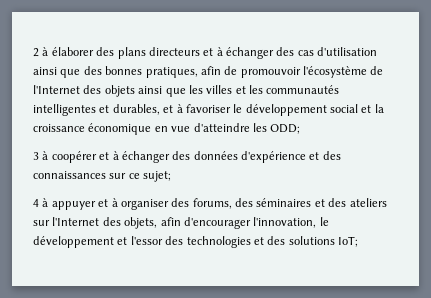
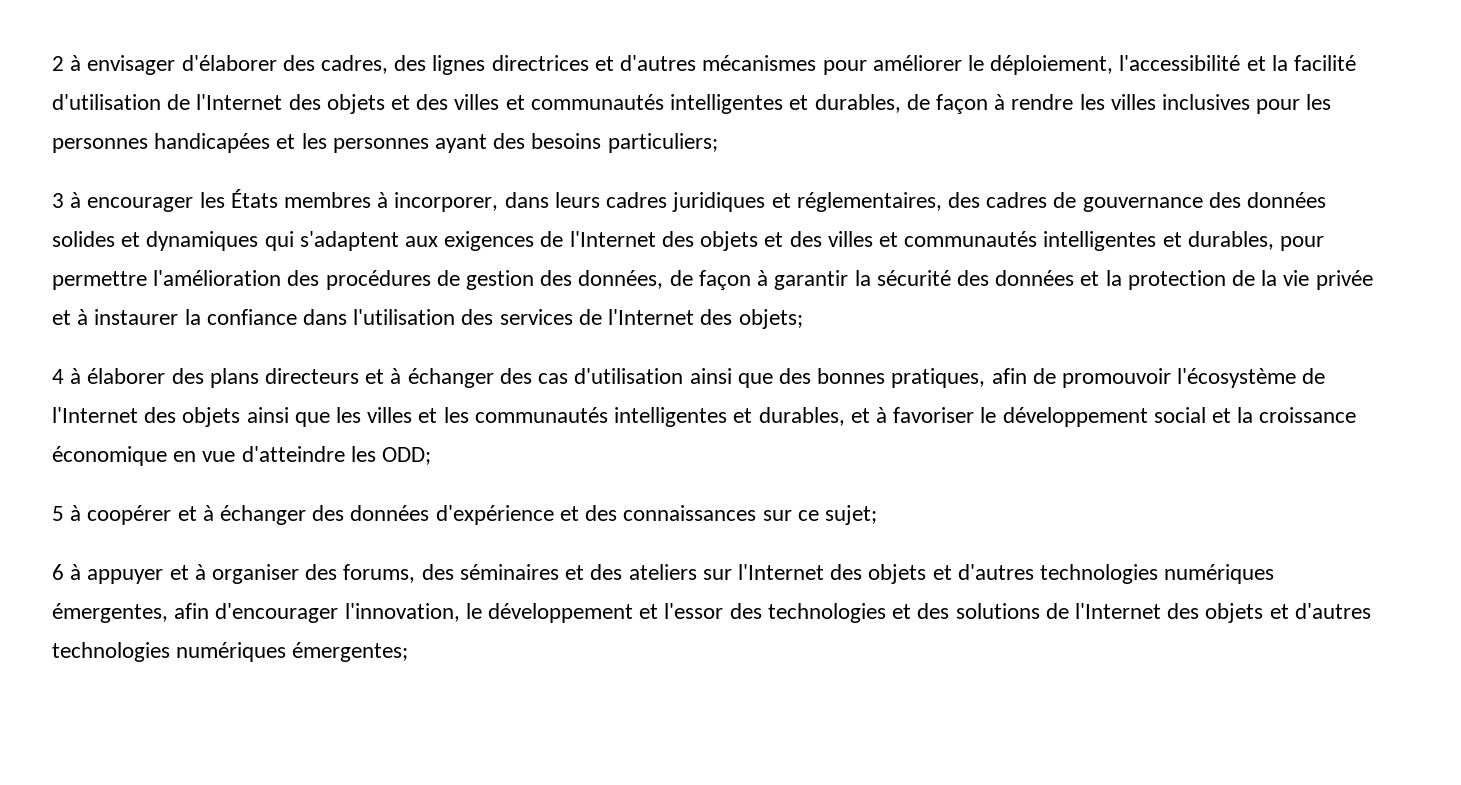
- 2 à élaborer des plans directeurs et à échanger des cas d'utilisation ainsi que des bonnes pratiques, afin de promouvoir l'écosystème de l'Internet des objets ainsi que les villes et les communautés intelligentes et durables, et à favoriser le développement social et la croissance économique en vue d'atteindre les ODD;
+ 2 à envisager d'élaborer des cadres, des lignes directrices et d'autres mécanismes pour améliorer le déploiement, l'accessibilité et la facilité d'utilisation de l'Internet des objets et des villes et communautés intelligentes et durables, de façon à rendre les villes inclusives pour les personnes handicapées et les personnes ayant des besoins particuliers;
+ 3 à encourager les États membres à incorporer, dans leurs cadres juridiques et réglementaires, des cadres de gouvernance des données solides et dynamiques qui s'adaptent aux exigences de l'Internet des objets et des villes et communautés intelligentes et durables, pour permettre l'amélioration des procédures de gestion des données, de façon à garantir la sécurité des données et la protection de la vie privée et à instaurer la confiance dans l'utilisation des services de l'Internet des objets;
+ 4 à élaborer des plans directeurs et à échanger des cas d'utilisation ainsi que des bonnes pratiques, afin de promouvoir l'écosystème de l'Internet des objets ainsi que les villes et les communautés intelligentes et durables, et à favoriser le développement social et la croissance économique en vue d'atteindre les ODD;
- 3 à coopérer et à échanger des données d'expérience et des connaissances sur ce sujet;
+ 5 à coopérer et à échanger des données d'expérience et des connaissances sur ce sujet;
- 4 à appuyer et à organiser des forums, des séminaires et des ateliers sur l'Internet des objets, afin d'encourager l'innovation, le développement et l'essor des technologies et des solutions IoT;
+ 6 à appuyer et à organiser des forums, des séminaires et des ateliers sur l'Internet des objets et d'autres technologies numériques émergentes, afin d'encourager l'innovation, le développement et l'essor des technologies et des solutions de l'Internet des objets et d'autres technologies numériques émergentes;

